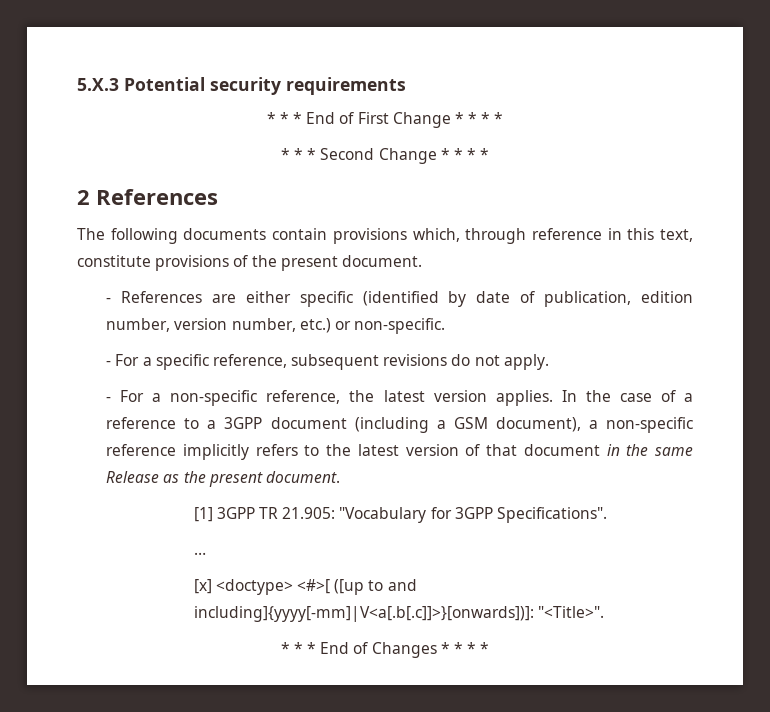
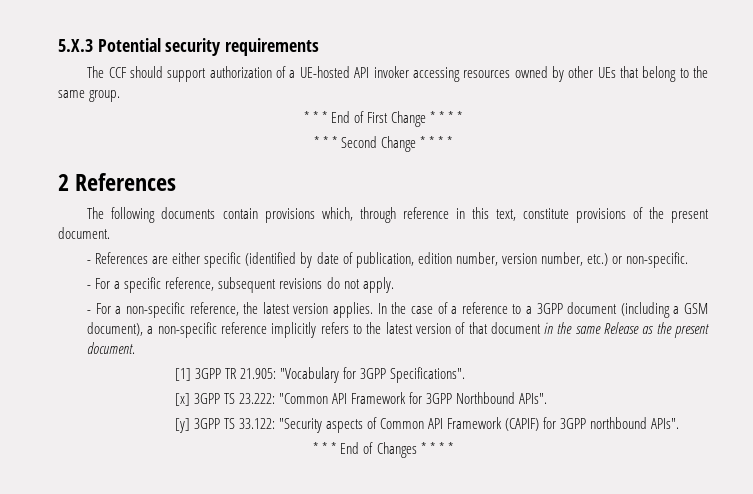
+ The CCF should support authorization of a UE-hosted API invoker accessing resources owned by other UEs that belong to the same group.
- …
- [x] <doctype> <#>[ ([up to and including]{yyyy[-mm]|V<a[.b[.c]]>}[onwards])]: "<Title>".
+ [x] 3GPP TS 23.222: "Common API Framework for 3GPP Northbound APIs".
+ [y] 3GPP TS 33.122: "Security aspects of Common API Framework (CAPIF) for 3GPP northbound APIs".

